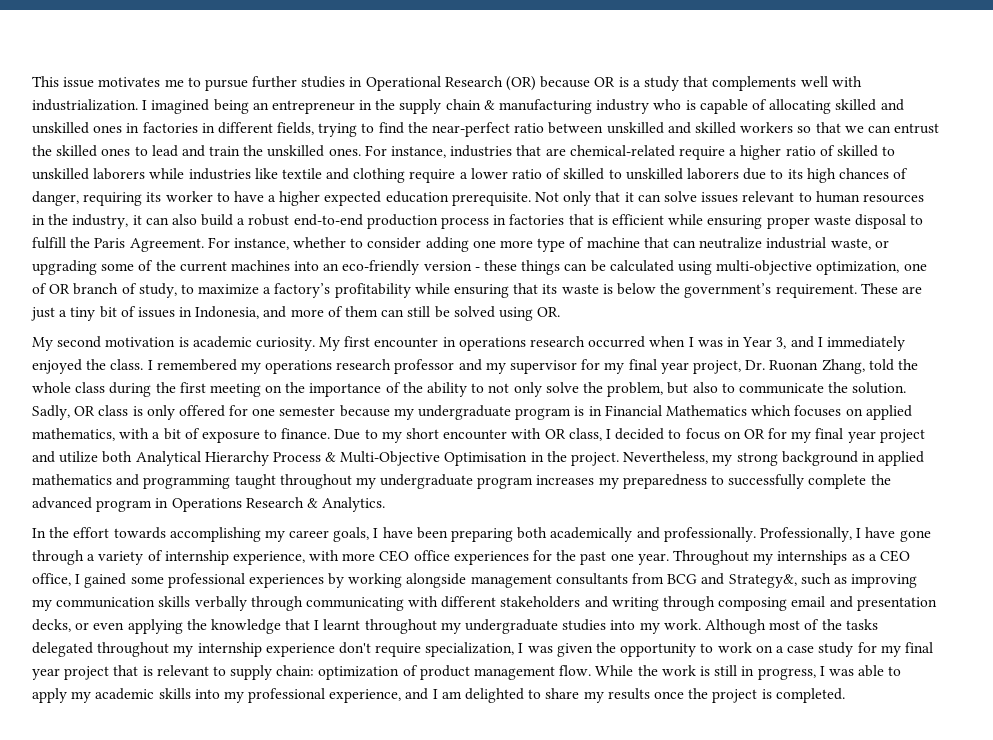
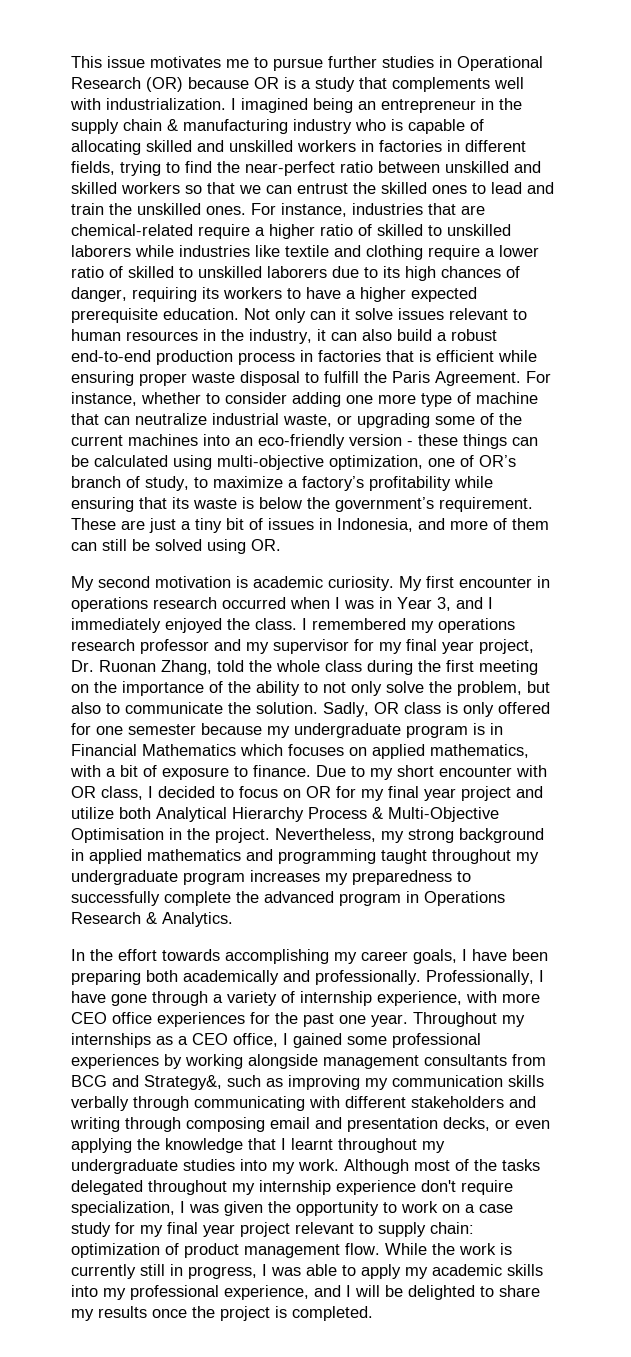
- I imagined being an entrepreneur in the supply chain & manufacturing industry who is capable of allocating skilled and unskilled ones in factories in different fields, trying to find the near-perfect ratio between unskilled and skilled workers so that we can entrust the skilled ones to lead and train the unskilled ones.
+ I imagined being an entrepreneur in the supply chain & manufacturing industry who is capable of allocating skilled and unskilled workers in factories in different fields, trying to find the near-perfect ratio between unskilled and skilled workers so that we can entrust the skilled ones to lead and train the unskilled ones.
- For instance, industries that are chemical-related require a higher ratio of skilled to unskilled laborers while industries like textile and clothing require a lower ratio of skilled to unskilled laborers due to its high chances of danger, requiring its worker to have a higher expected education prerequisite. Not only that it can solve issues relevant to human resources in the industry, it can also build a robust end-to-end production process in factories that is efficient while ensuring proper waste disposal to fulfill the Paris Agreement.
+ For instance, industries that are chemical-related require a higher ratio of skilled to unskilled laborers while industries like textile and clothing require a lower ratio of skilled to unskilled laborers due to its high chances of danger, requiring its workers to have a higher expected prerequisite education. Not only can it solve issues relevant to human resources in the industry, it can also build a robust end-to-end production process in factories that is efficient while ensuring proper waste disposal to fulfill the Paris Agreement.
- For instance, whether to consider adding one more type of machine that can neutralize industrial waste, or upgrading some of the current machines into an eco-friendly version - these things can be calculated using multi-objective optimization, one of OR branch of study, to maximize a factory’s profitability while ensuring that its waste is below the government’s requirement.
+ For instance, whether to consider adding one more type of machine that can neutralize industrial waste, or upgrading some of the current machines into an eco-friendly version - these things can be calculated using multi-objective optimization, one of OR’s branch of study, to maximize a factory’s profitability while ensuring that its waste is below the government’s requirement.
- Although most of the tasks delegated throughout my internship experience don't require specialization, I was given the opportunity to work on a case study for my final year project that is relevant to supply chain: optimization of product management flow.
+ Although most of the tasks delegated throughout my internship experience don't require specialization, I was given the opportunity to work on a case study for my final year project relevant to supply chain: optimization of product management flow.
- While the work is still in progress, I was able to apply my academic skills into my professional experience, and I am delighted to share my results once the project is completed.
+ While the work is currently still in progress, I was able to apply my academic skills into my professional experience, and I will be delighted to share my results once the project is completed.

